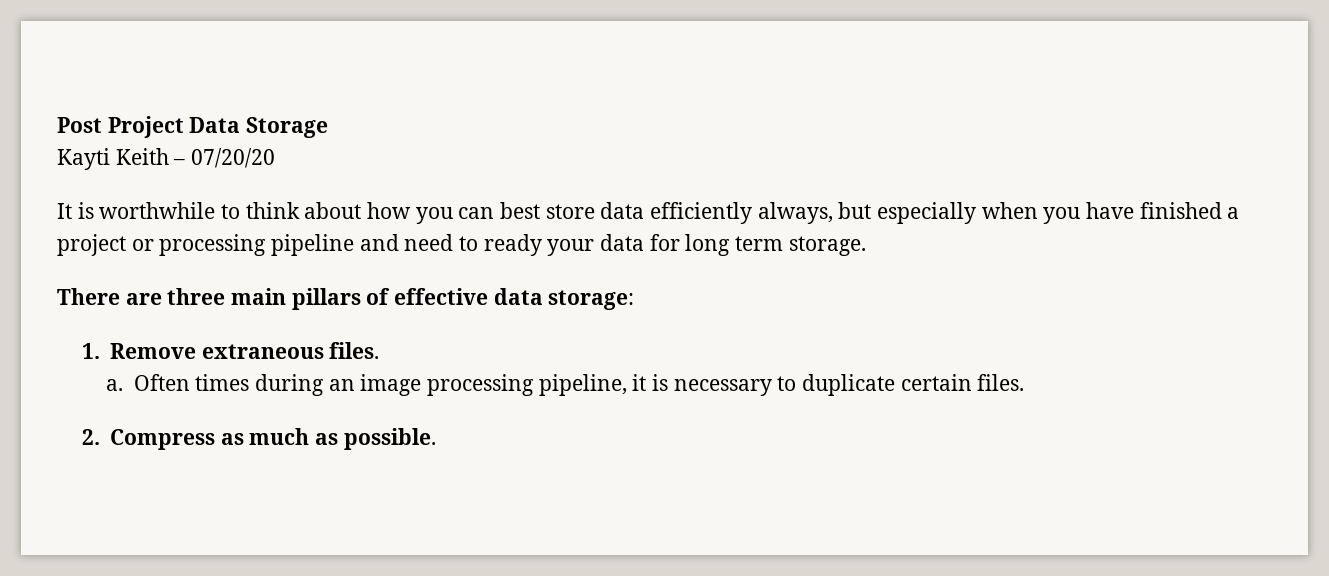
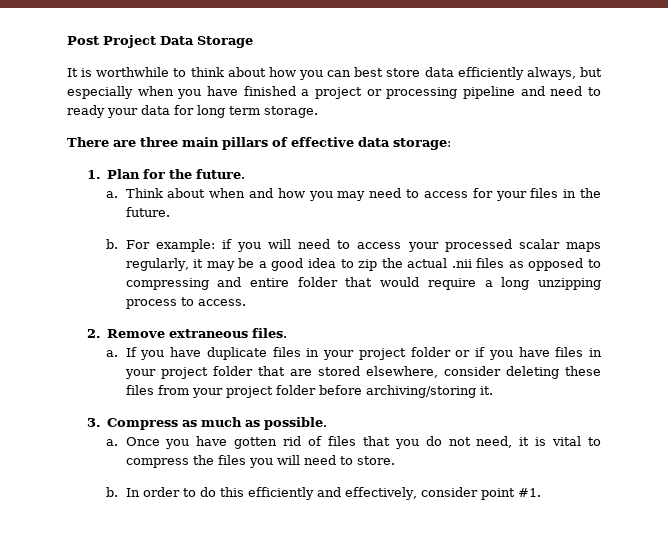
- Kayti Keith – 07/20/20
- 1. Remove extraneous files.
- a. Often times during an image processing pipeline, it is necessary to duplicate certain files.
- 2. Compress as much as possible.
+ 1. Plan for the future.
+ a. Think about when and how you may need to access for your files in the future.
+ b. For example: if you will need to access your processed scalar maps regularly, it may be a good idea to zip the actual .nii files as opposed to compressing and entire folder that would require a long unzipping process to access.
+ 2. Remove extraneous files.
+ a. If you have duplicate files in your project folder or if you have files in your project folder that are stored elsewhere, consider deleting these files from your project folder before archiving/storing it.
+ 3. Compress as much as possible.
+ a. Once you have gotten rid of files that you do not need, it is vital to compress the files you will need to store.
+ b. In order to do this efficiently and effectively, consider point #1.

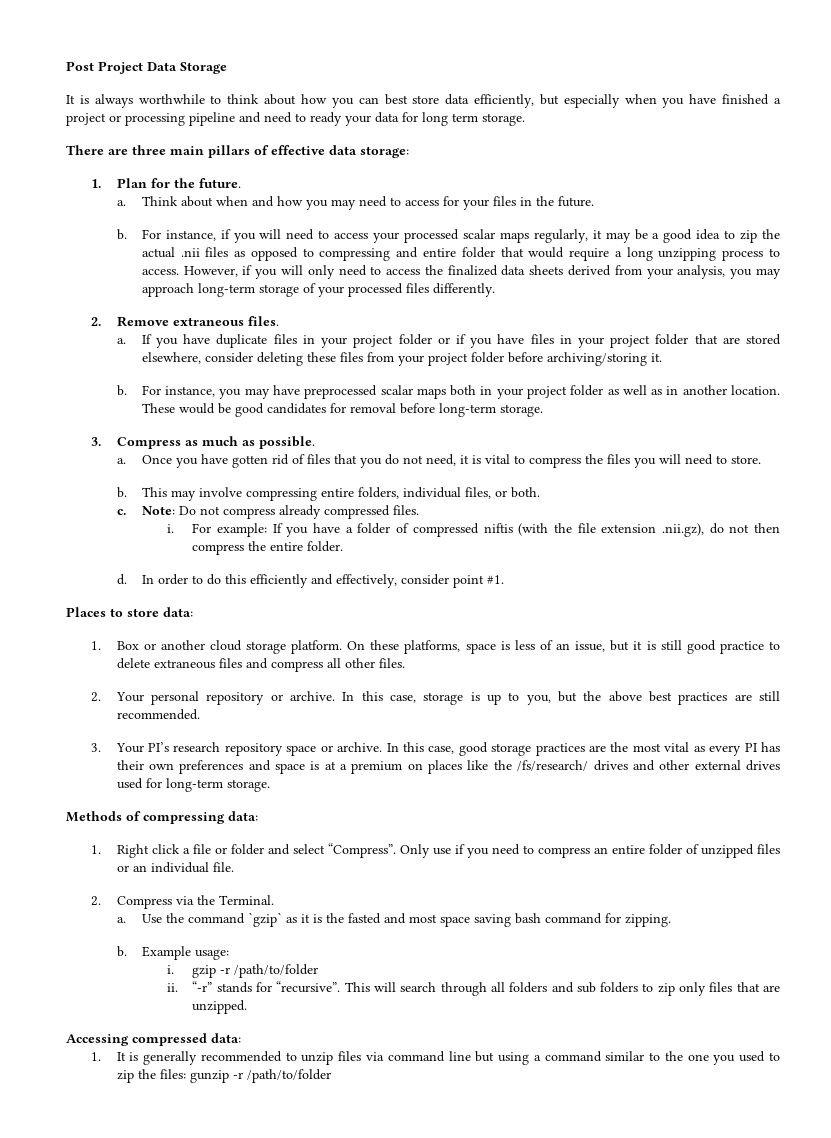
- It is worthwhile to think about how you can best store data efficiently always, but especially when you have finished a project or processing pipeline and need to ready your data for long term storage.
+ It is always worthwhile to think about how you can best store data efficiently, but especially when you have finished a project or processing pipeline and need to ready your data for long term storage.
- For example: if you will need to access your processed scalar maps regularly, it may be a good idea to zip the actual .nii files as opposed to compressing and entire folder that would require a long unzipping process to access.
+ For instance, if you will need to access your processed scalar maps regularly, it may be a good idea to zip the actual .nii files as opposed to compressing and entire folder that would require a long unzipping process to access. However, if you will only need to access the finalized data sheets derived from your analysis, you may approach long-term storage of your processed files differently.
+ b. For instance, you may have preprocessed scalar maps both in your project folder as well as in another location. These would be good candidates for removal before long-term storage.
+ This may involve compressing entire folders, individual files, or both.
+ c. Note: Do not compress already compressed files.
+ i. For example: If you have a folder of compressed niftis (with the file extension .nii.gz), do not then compress the entire folder.
+ d.
+ Places to store data:
+ 1. Box or another cloud storage platform. On these platforms, space is less of an issue, but it is still good practice to delete extraneous files and compress all other files.
+ 2. Your personal repository or archive. In this case, storage is up to you, but the above best practices are still recommended.
+ 3. Your PI’s research repository space or archive. In this case, good storage practices are the most vital as every PI has their own preferences and space is at a premium on places like the /fs/research/ drives and other external drives used for long-term storage.
+ Methods of compressing data:
+ 1. Right click a file or folder and select “Compress”. Only use if you need to compress an entire folder of unzipped files or an individual file.
+ 2. Compress via the Terminal.
+ a. Use the command `gzip` as it is the fasted and most space saving bash command for zipping.
+ b. Example usage:
+ i. gzip -r /path/to/folder
+ ii. “-r” stands for “recursive”. This will search through all folders and sub folders to zip only files that are unzipped.
+ Accessing compressed data:
+ 1. It is generally recommended to unzip files via command line but using a command similar to the one you used to zip the files: gunzip -r /path/to/folder

